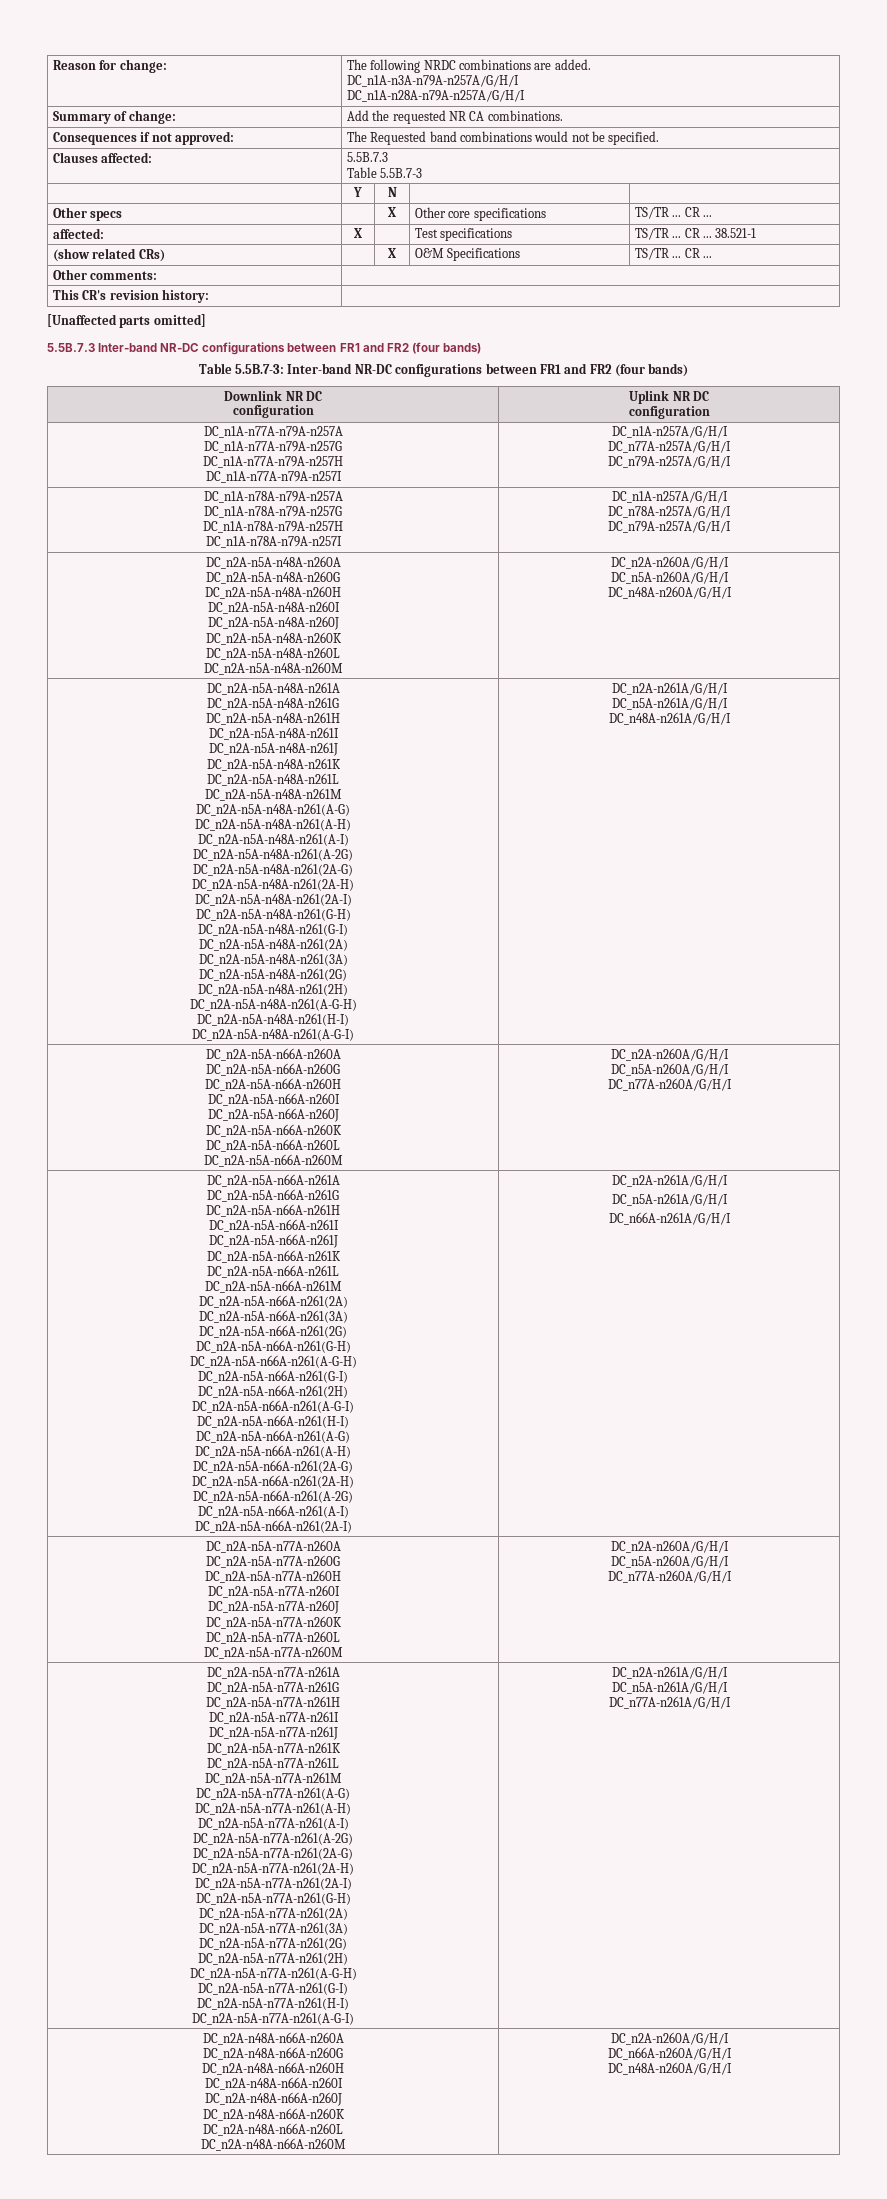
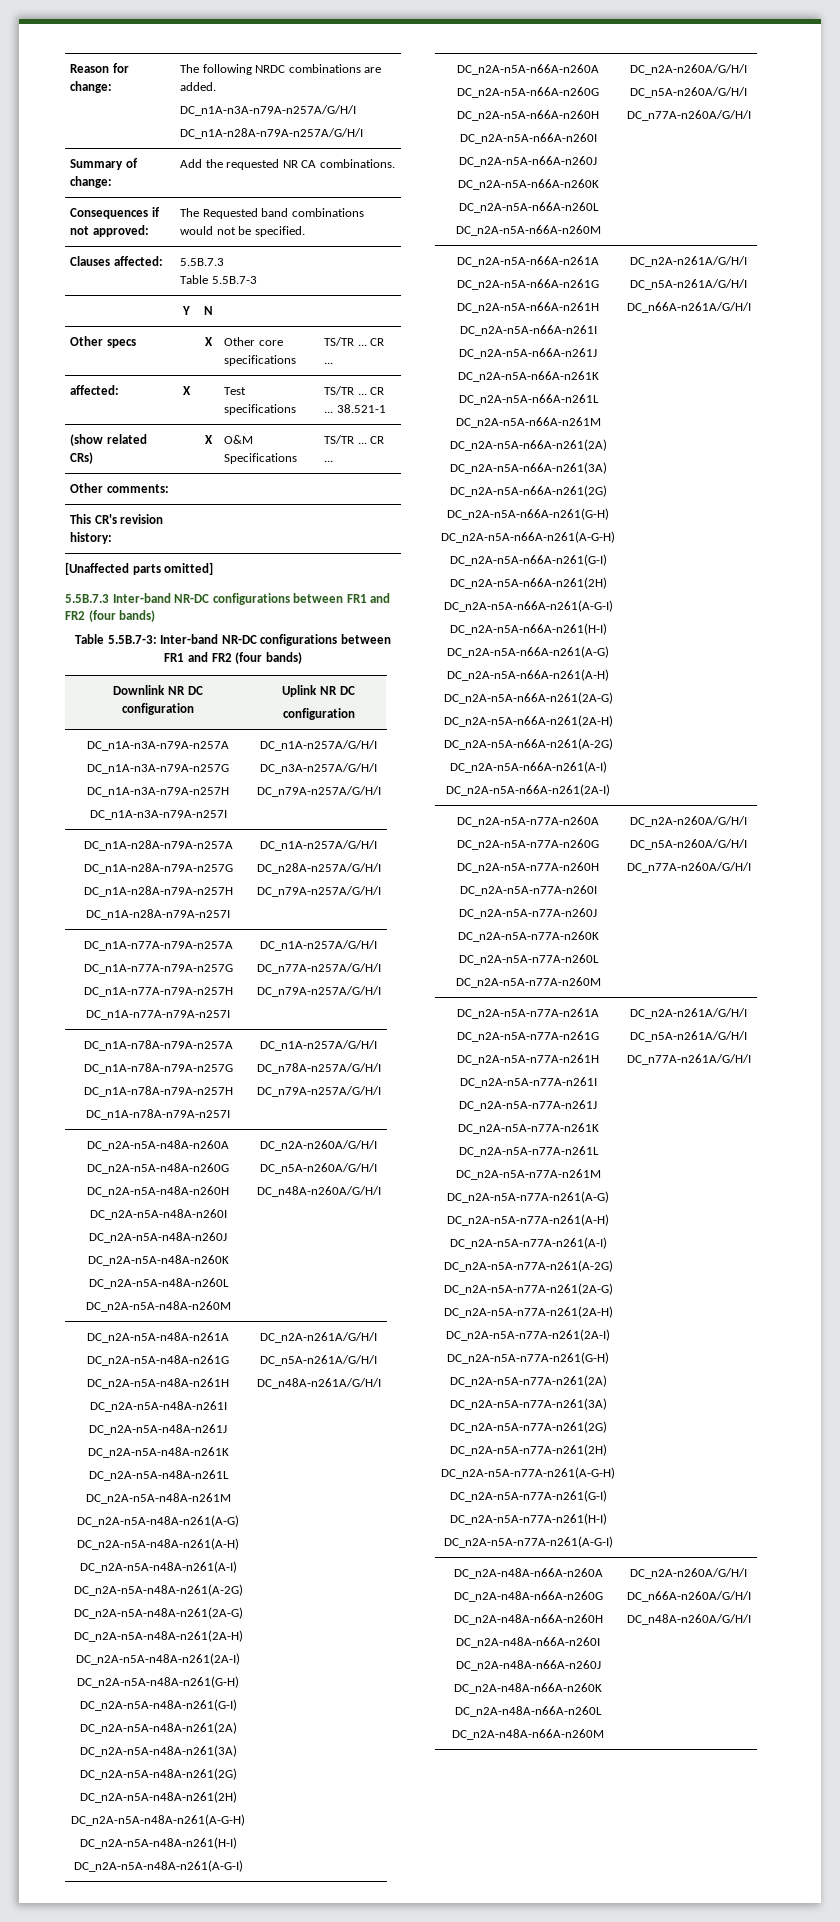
+ DC_n1A-n3A-n79A-n257A
+ DC_n1A-n3A-n79A-n257G
+ DC_n1A-n3A-n79A-n257H
+ DC_n1A-n3A-n79A-n257I | DC_n1A-n257A/G/H/I
+ DC_n3A-n257A/G/H/I
+ DC_n79A-n257A/G/H/I
+ DC_n1A-n28A-n79A-n257A
+ DC_n1A-n28A-n79A-n257G
+ DC_n1A-n28A-n79A-n257H
+ DC_n1A-n28A-n79A-n257I | DC_n1A-n257A/G/H/I
+ DC_n28A-n257A/G/H/I
+ DC_n79A-n257A/G/H/I

